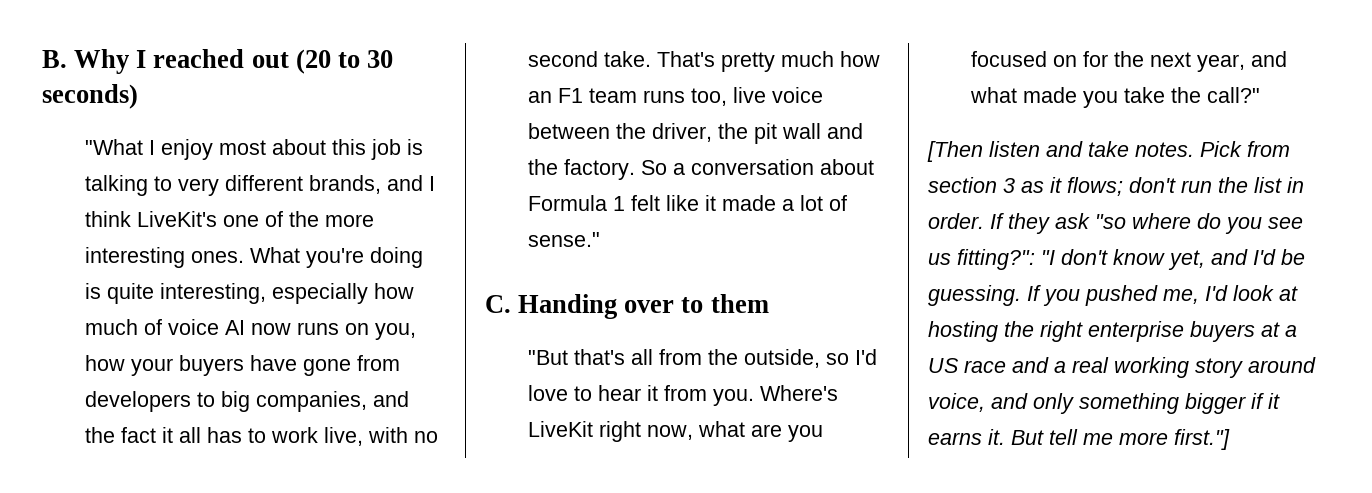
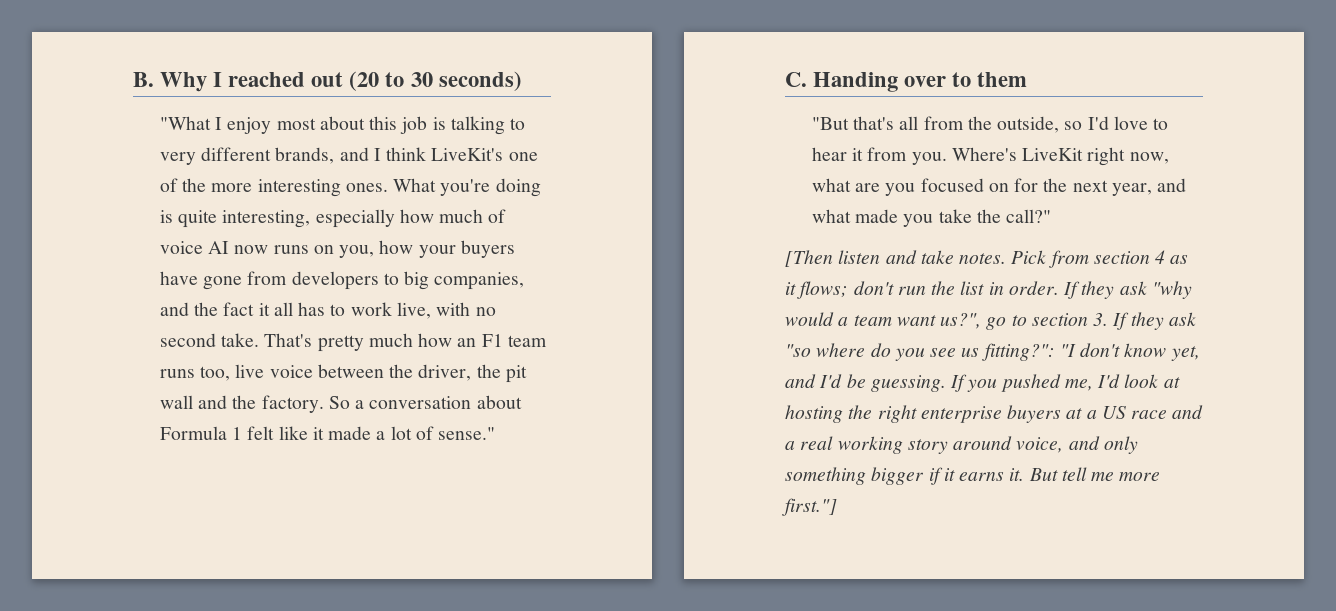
- Pick from section 3 as it flows; don't run the list in order.
+ Pick from section 4 as it flows; don't run the list in order.
- If they ask "so where do you see us fitting?": "I don't know yet, and I'd be guessing.
+ If they ask "why would a team want us?", go to section 3. If they ask "so where do you see us fitting?": "I don't know yet, and I'd be guessing.

